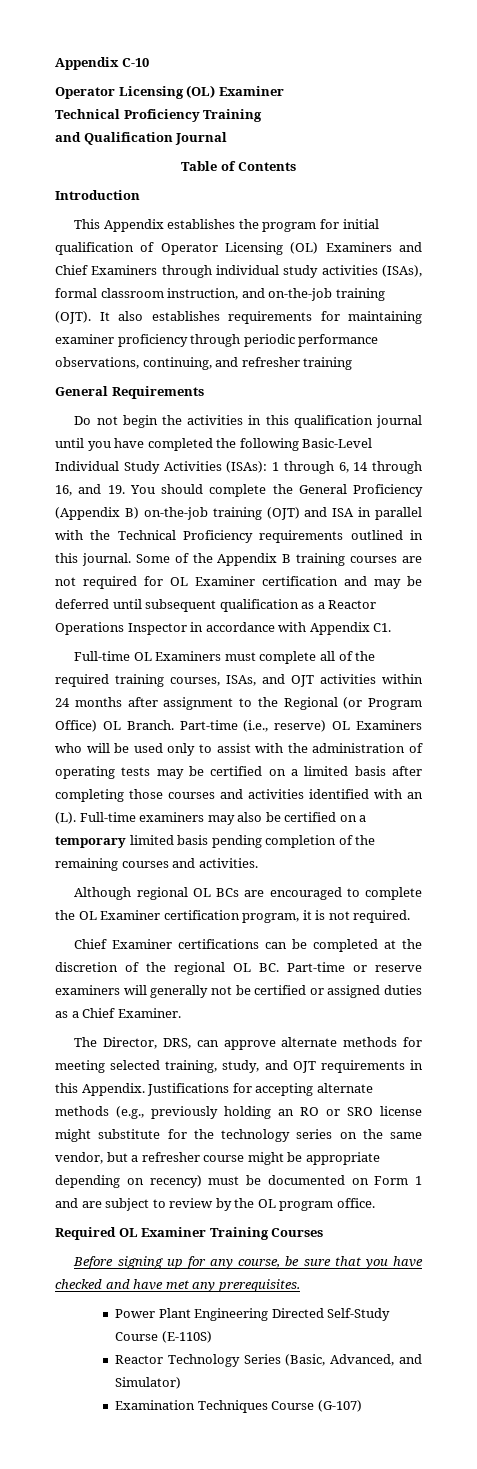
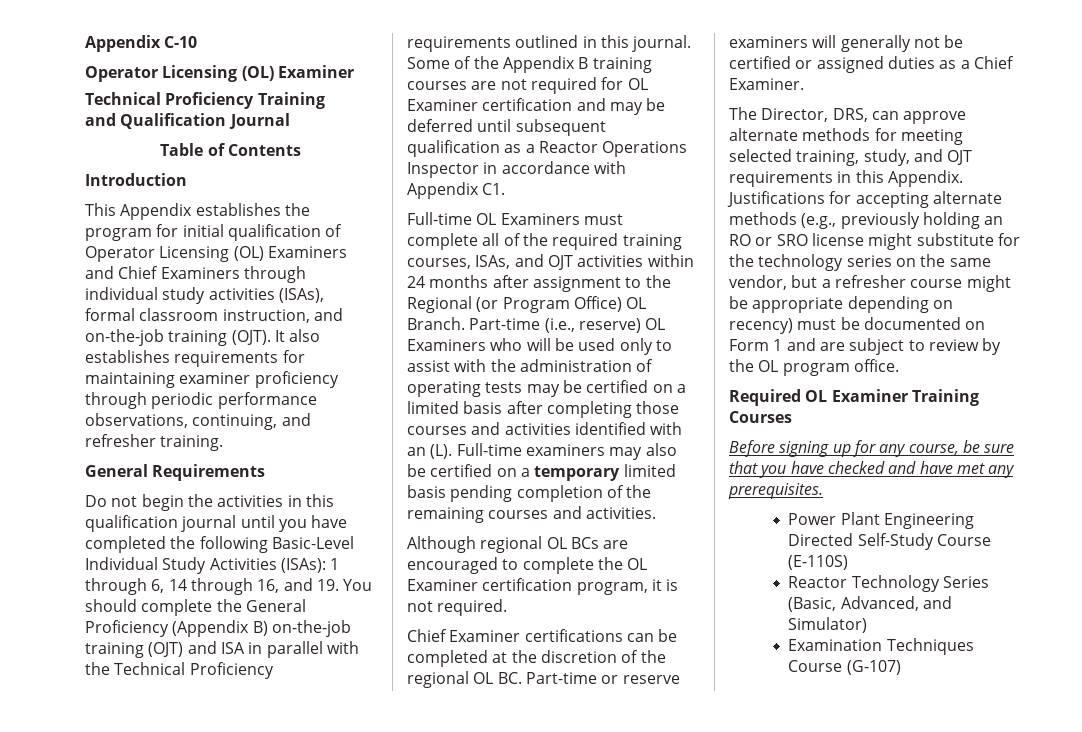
- It also establishes requirements for maintaining examiner proficiency through periodic performance observations, continuing, and refresher training
+ It also establishes requirements for maintaining examiner proficiency through periodic performance observations, continuing, and refresher training.

